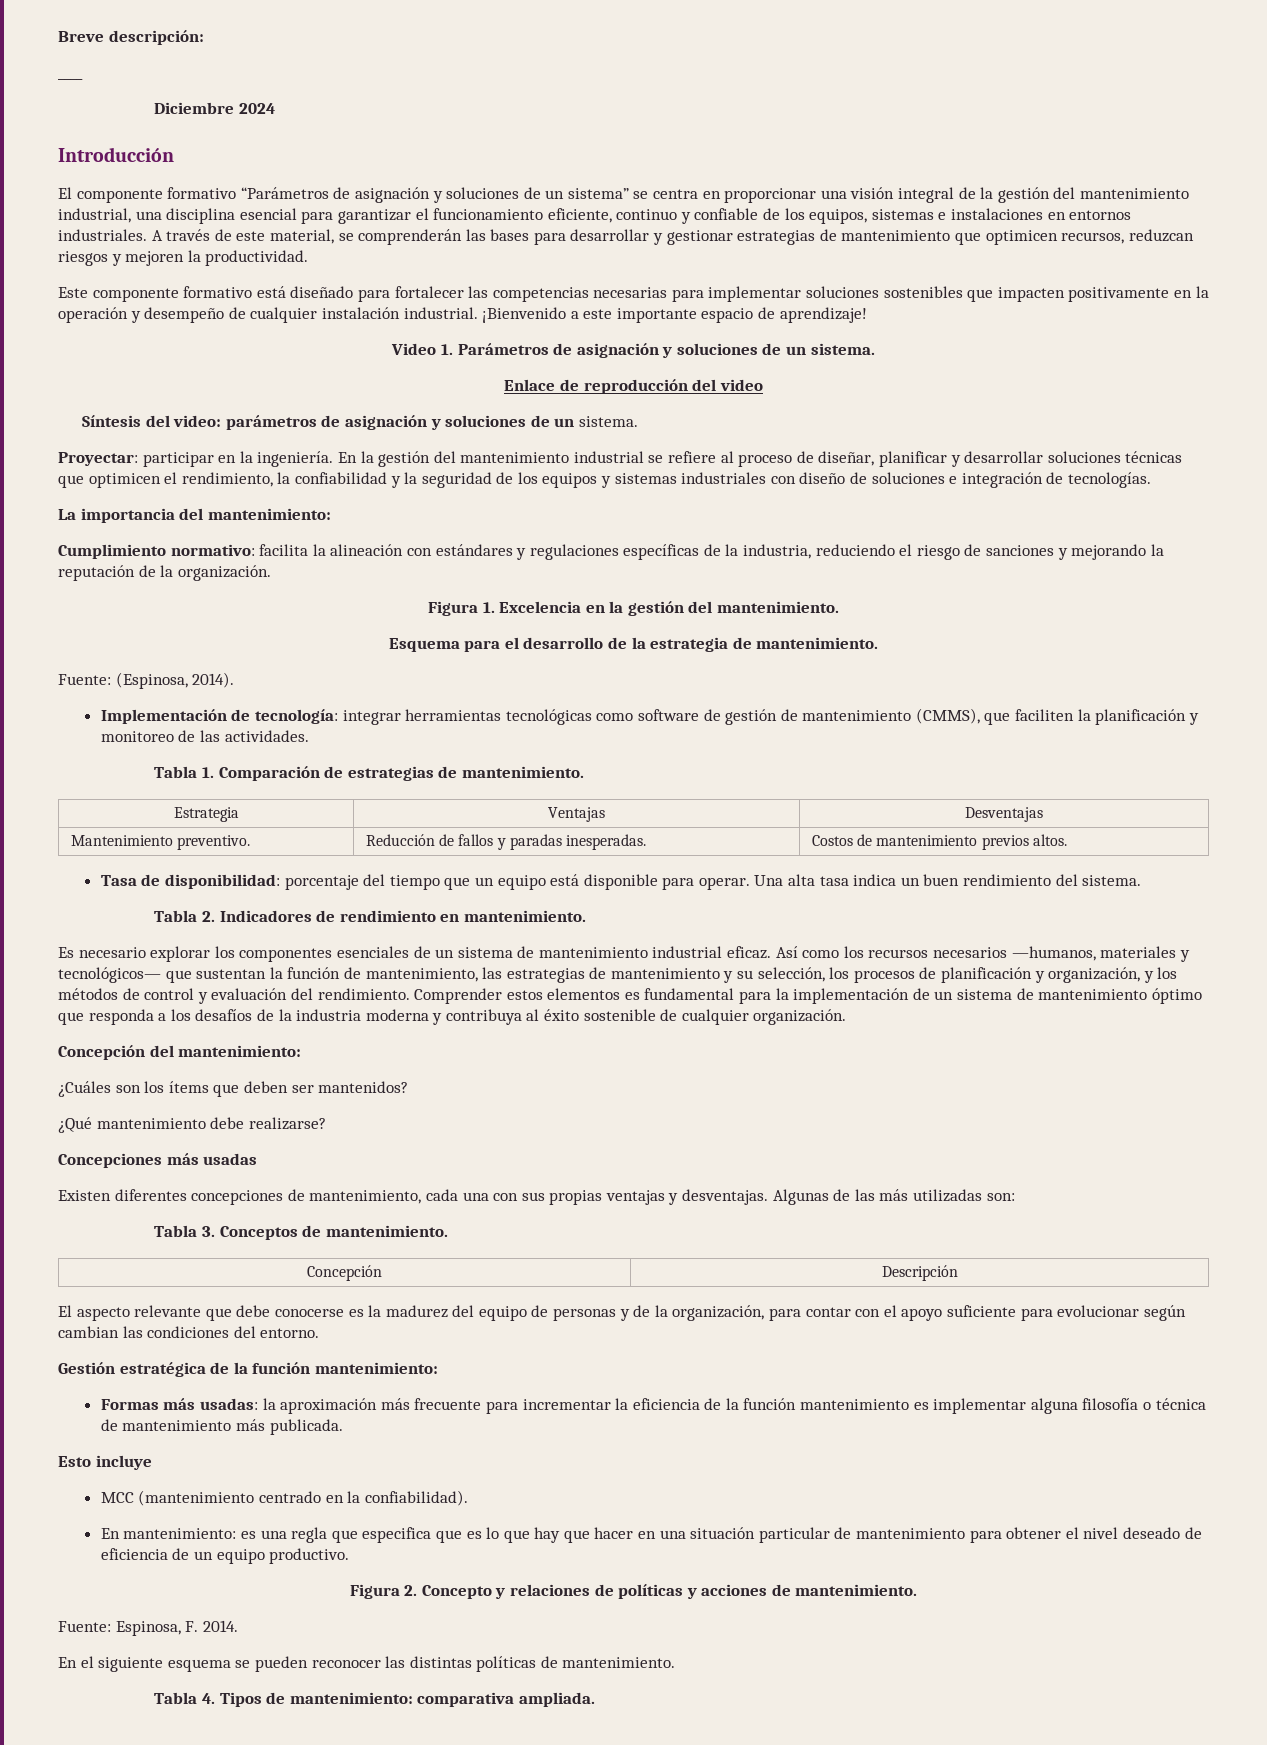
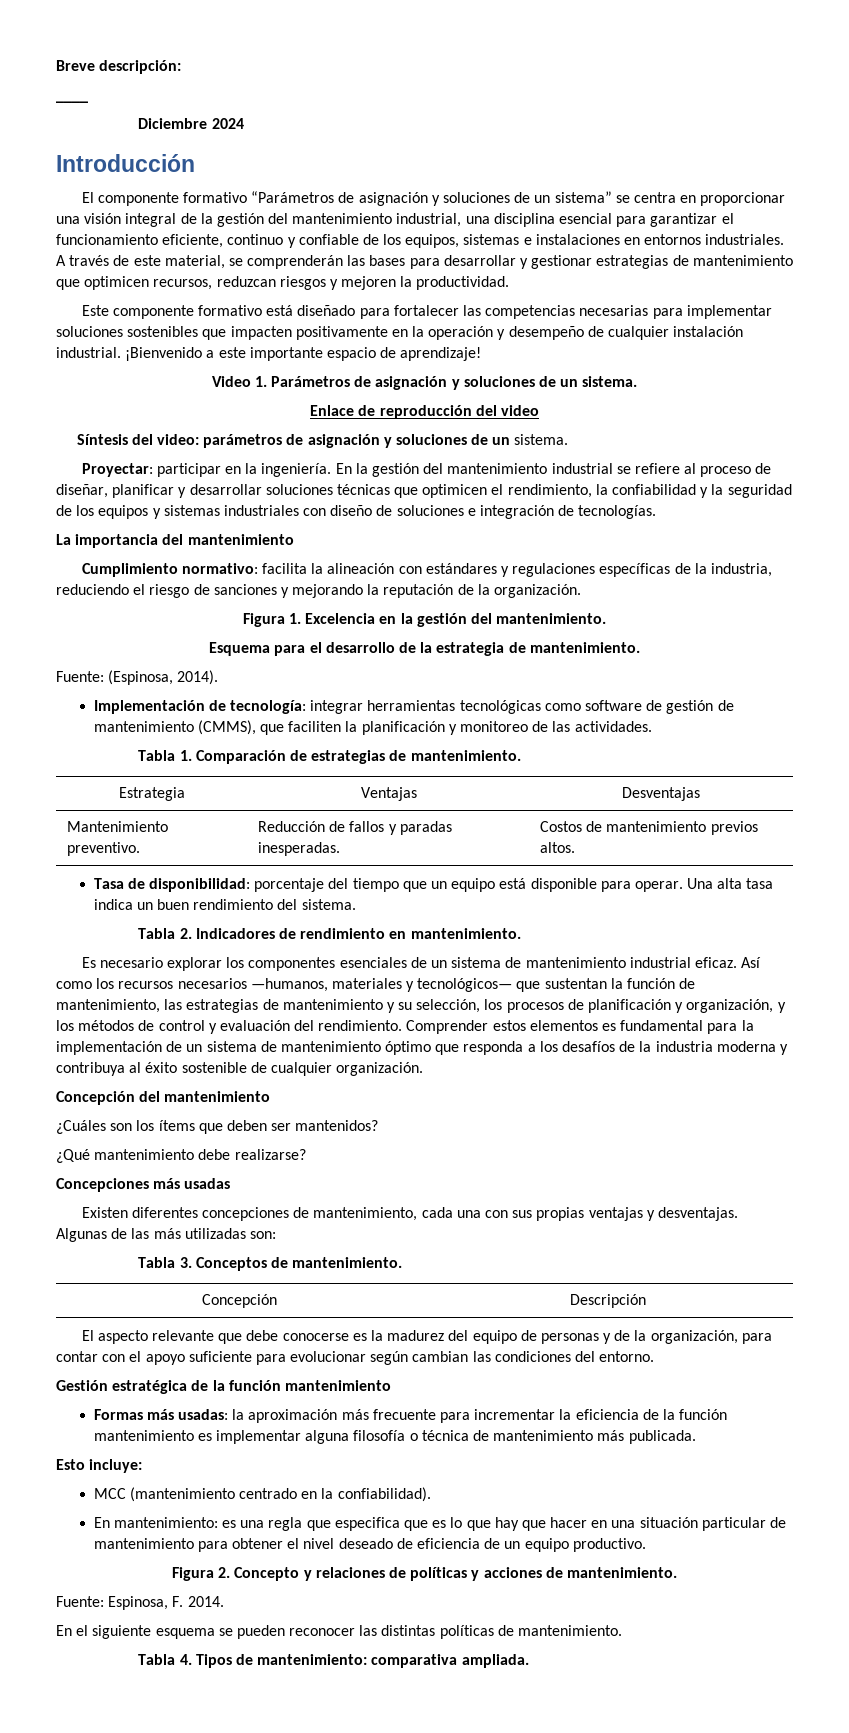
- La importancia del mantenimiento:
+ La importancia del mantenimiento
- Concepción del mantenimiento:
+ Concepción del mantenimiento
- Gestión estratégica de la función mantenimiento:
+ Gestión estratégica de la función mantenimiento
- Esto incluye
+ Esto incluye:

